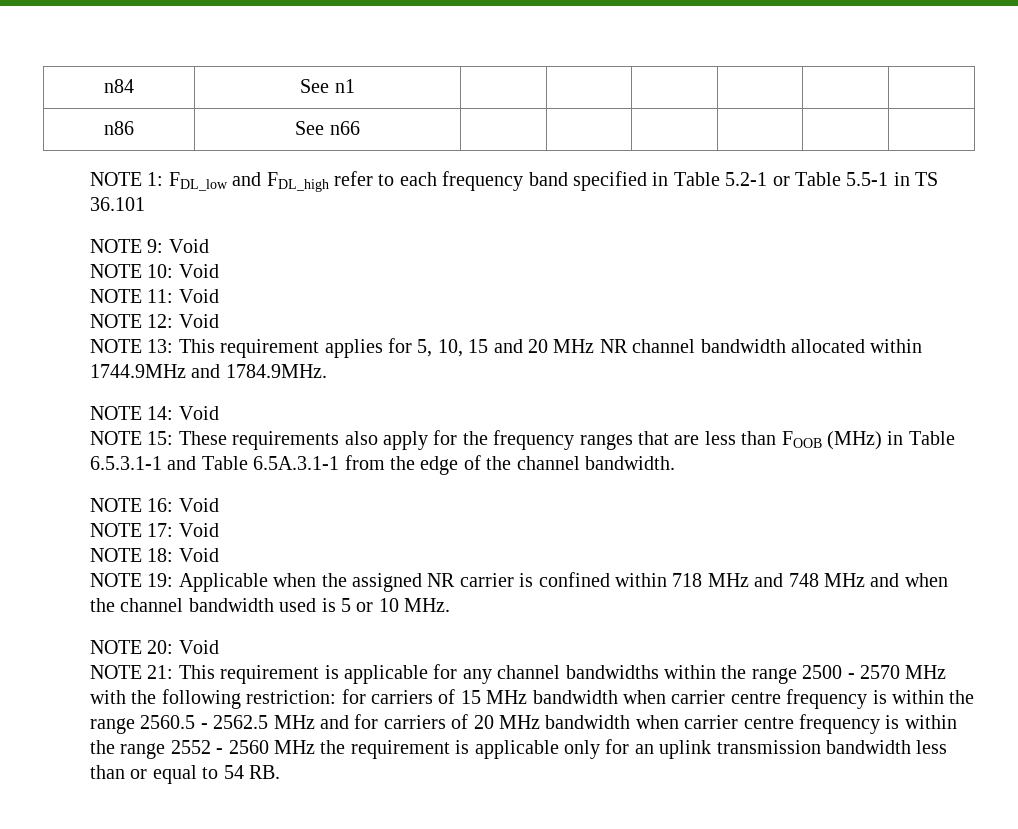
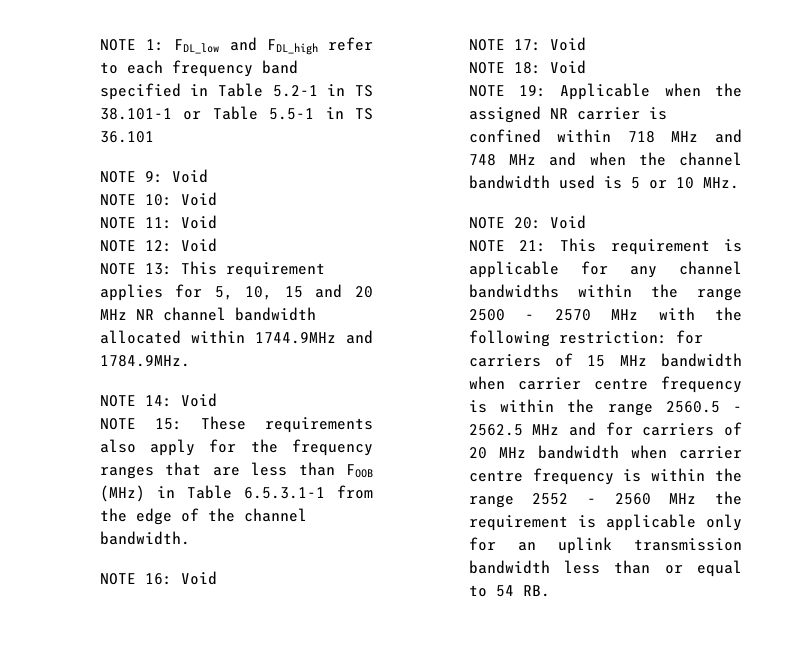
- n84 | See n1 | | | | | |
- n86 | See n66 | | | | | |
- NOTE 1: FDL_low and FDL_high refer to each frequency band specified in Table 5.2-1 or Table 5.5-1 in TS 36.101
+ NOTE 1: FDL_low and FDL_high refer to each frequency band specified in Table 5.2-1 in TS 38.101-1 or Table 5.5-1 in TS 36.101
- NOTE 15: These requirements also apply for the frequency ranges that are less than FOOB (MHz) in Table 6.5.3.1-1 and Table 6.5A.3.1-1 from the edge of the channel bandwidth.
+ NOTE 15: These requirements also apply for the frequency ranges that are less than FOOB (MHz) in Table 6.5.3.1-1 from the edge of the channel bandwidth.

